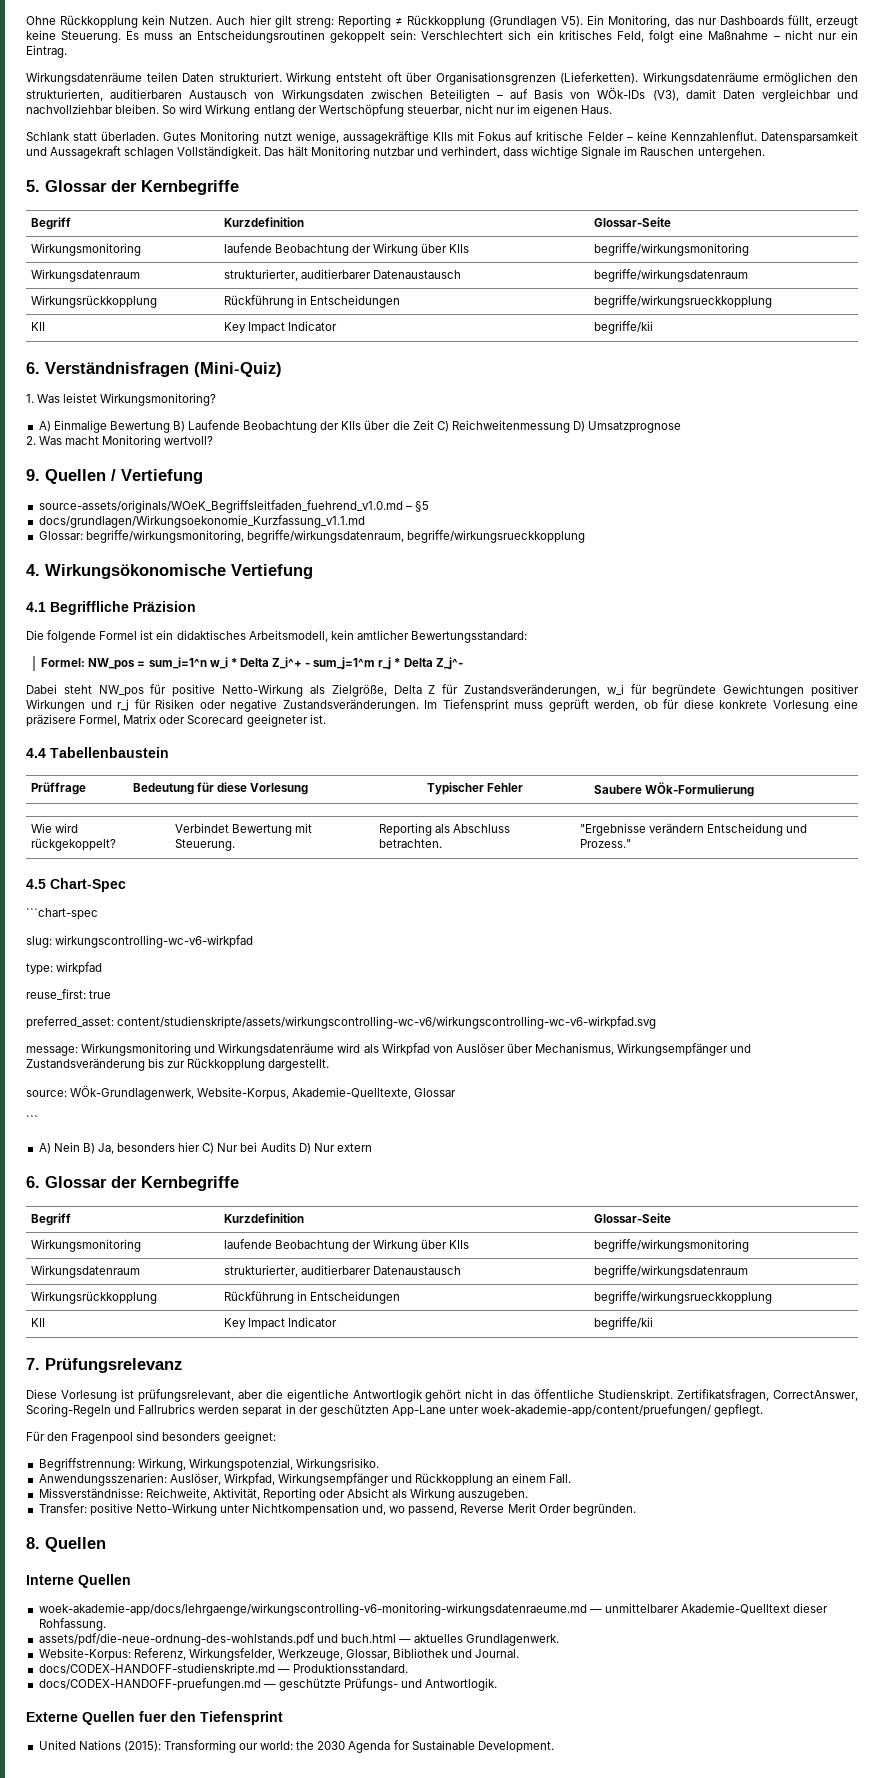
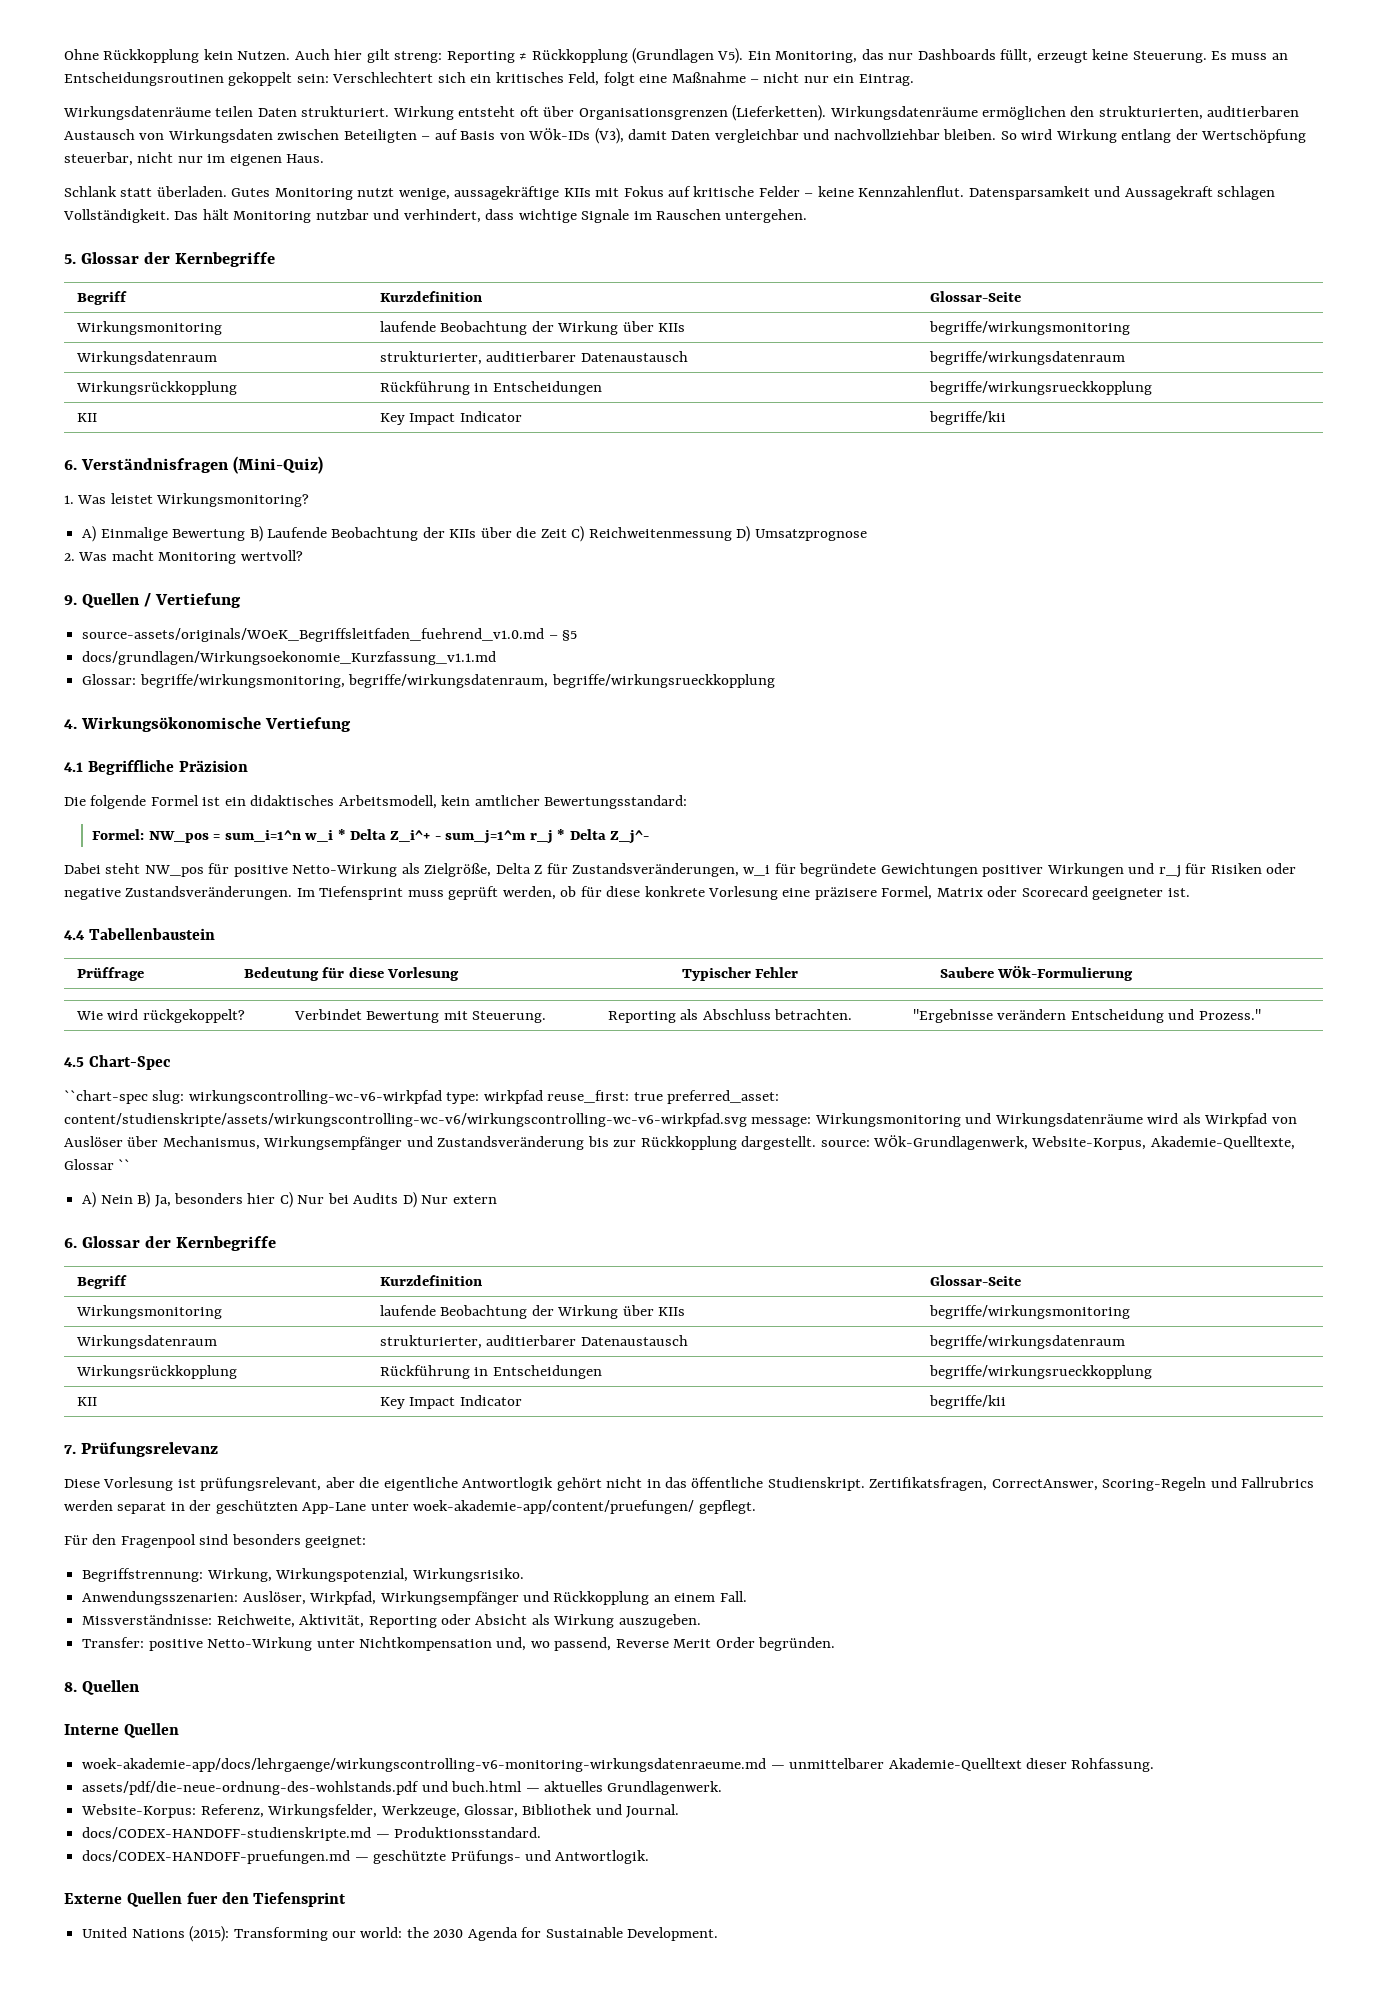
- ```chart-spec
- slug: wirkungscontrolling-wc-v6-wirkpfad
- type: wirkpfad
- reuse_first: true
- preferred_asset: content/studienskripte/assets/wirkungscontrolling-wc-v6/wirkungscontrolling-wc-v6-wirkpfad.svg
- message: Wirkungsmonitoring und Wirkungsdatenräume wird als Wirkpfad von Auslöser über Mechanismus, Wirkungsempfänger und Zustandsveränderung bis zur Rückkopplung dargestellt.
- source: WÖk-Grundlagenwerk, Website-Korpus, Akademie-Quelltexte, Glossar
- ```
+ ``chart-spec slug: wirkungscontrolling-wc-v6-wirkpfad type: wirkpfad reuse_first: true preferred_asset: content/studienskripte/assets/wirkungscontrolling-wc-v6/wirkungscontrolling-wc-v6-wirkpfad.svg message: Wirkungsmonitoring und Wirkungsdatenräume wird als Wirkpfad von Auslöser über Mechanismus, Wirkungsempfänger und Zustandsveränderung bis zur Rückkopplung dargestellt. source: WÖk-Grundlagenwerk, Website-Korpus, Akademie-Quelltexte, Glossar ``

